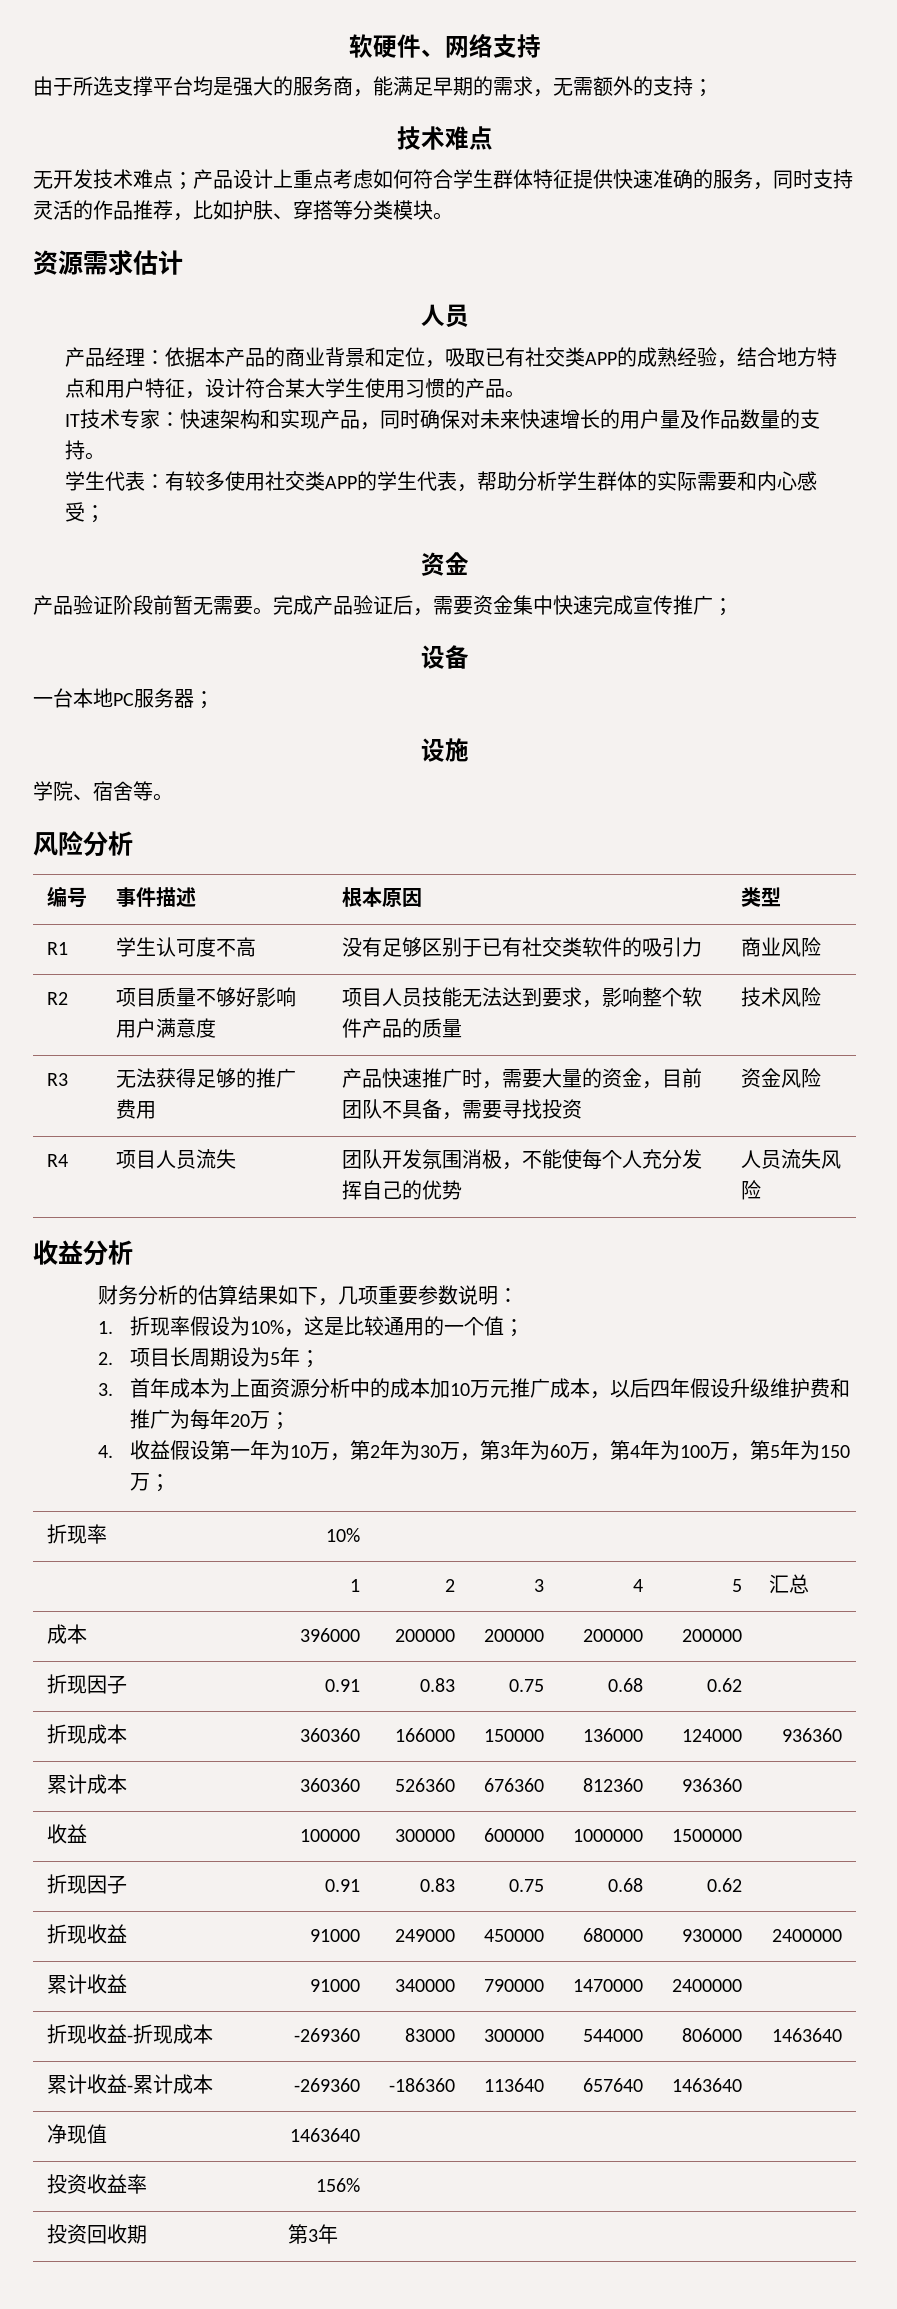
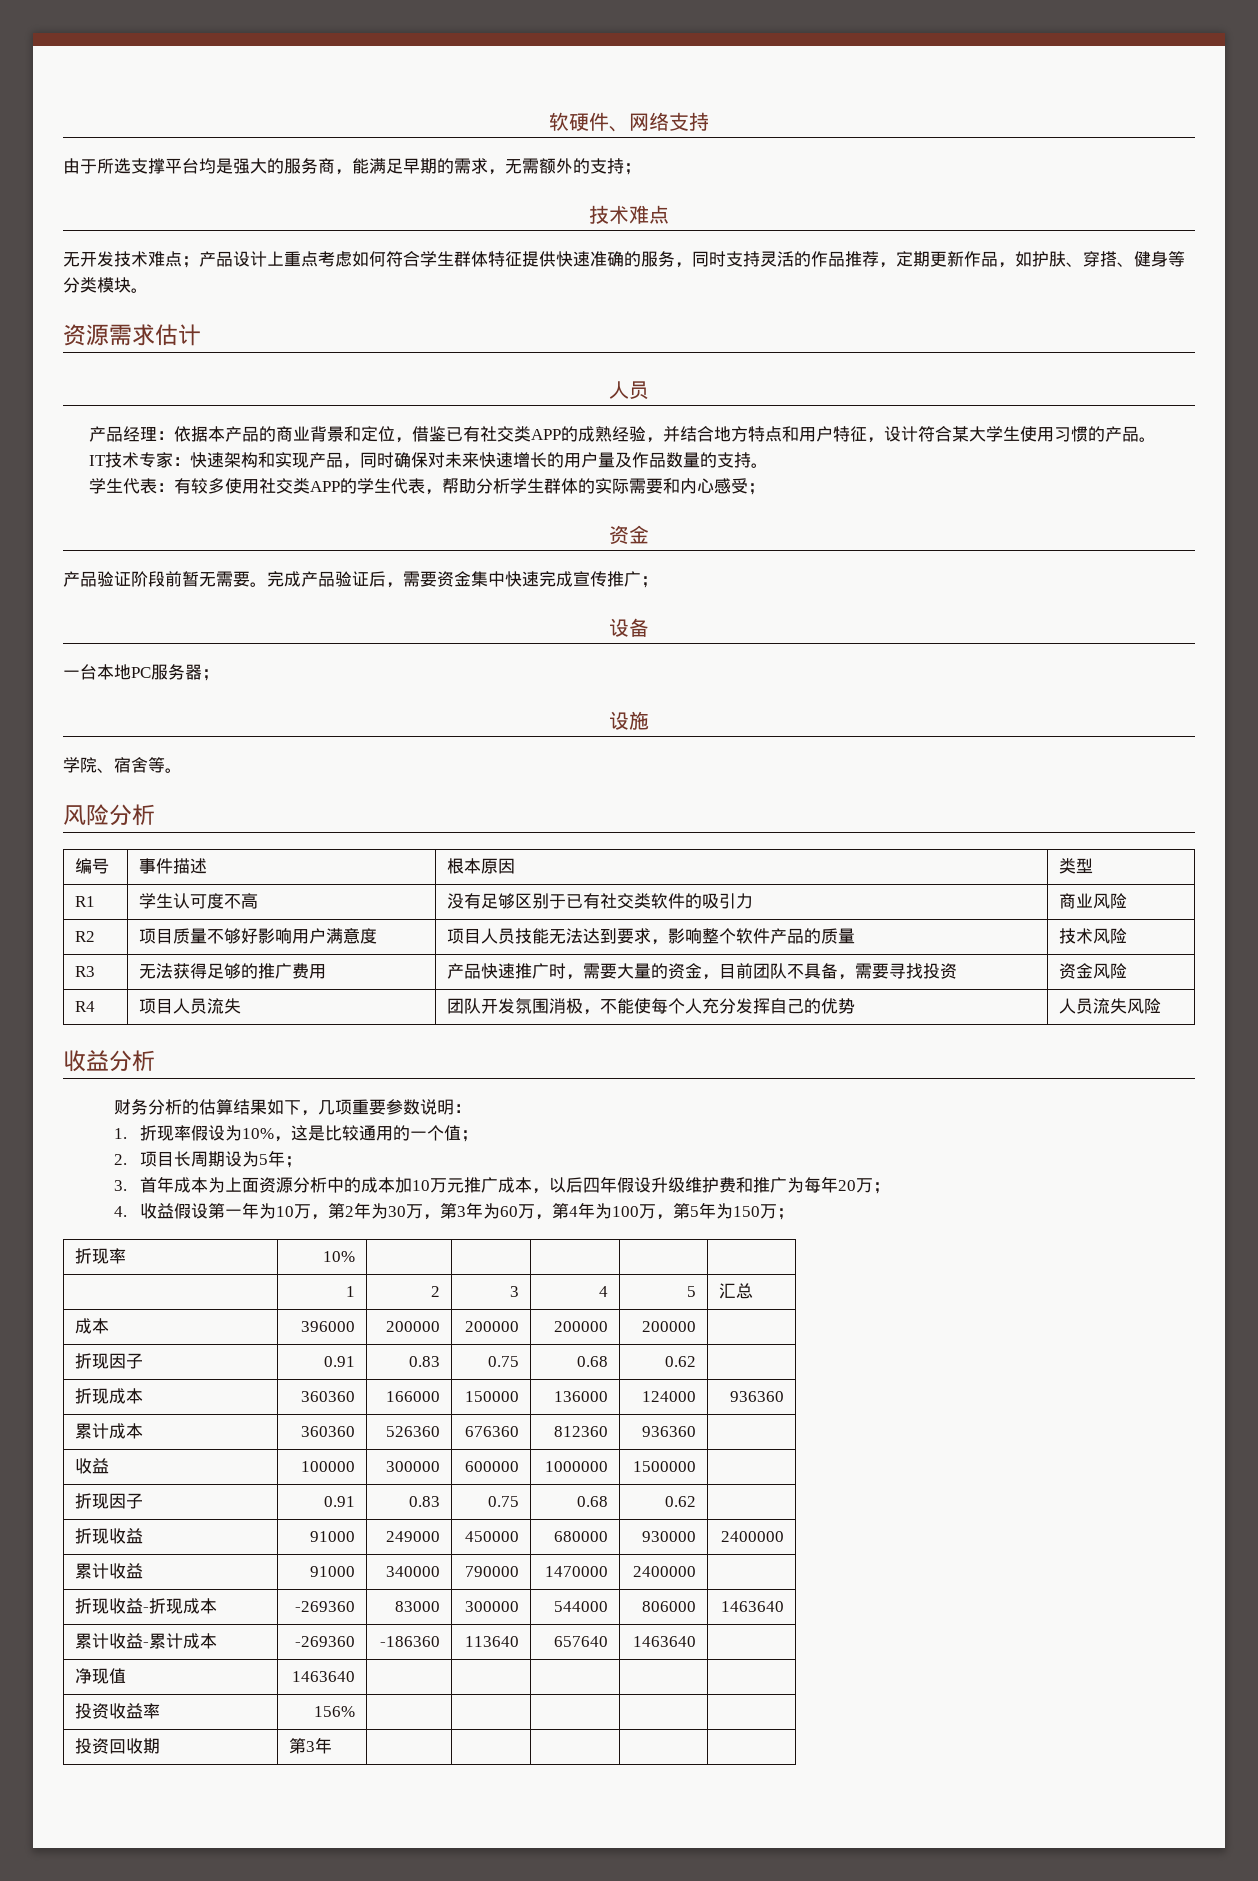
- 无开发技术难点；产品设计上重点考虑如何符合学生群体特征提供快速准确的服务，同时支持灵活的作品推荐，比如护肤、穿搭等分类模块。
+ 无开发技术难点；产品设计上重点考虑如何符合学生群体特征提供快速准确的服务，同时支持灵活的作品推荐，定期更新作品，如护肤、穿搭、健身等分类模块。
- 产品经理：依据本产品的商业背景和定位，吸取已有社交类APP的成熟经验，结合地方特点和用户特征，设计符合某大学生使用习惯的产品。
+ 产品经理：依据本产品的商业背景和定位，借鉴已有社交类APP的成熟经验，并结合地方特点和用户特征，设计符合某大学生使用习惯的产品。

